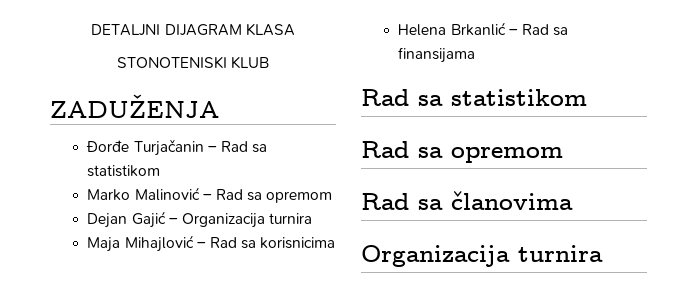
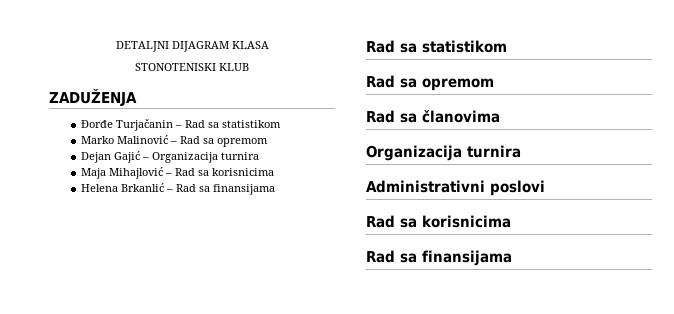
+ Administrativni poslovi
+ Rad sa korisnicima
+ Rad sa finansijama

